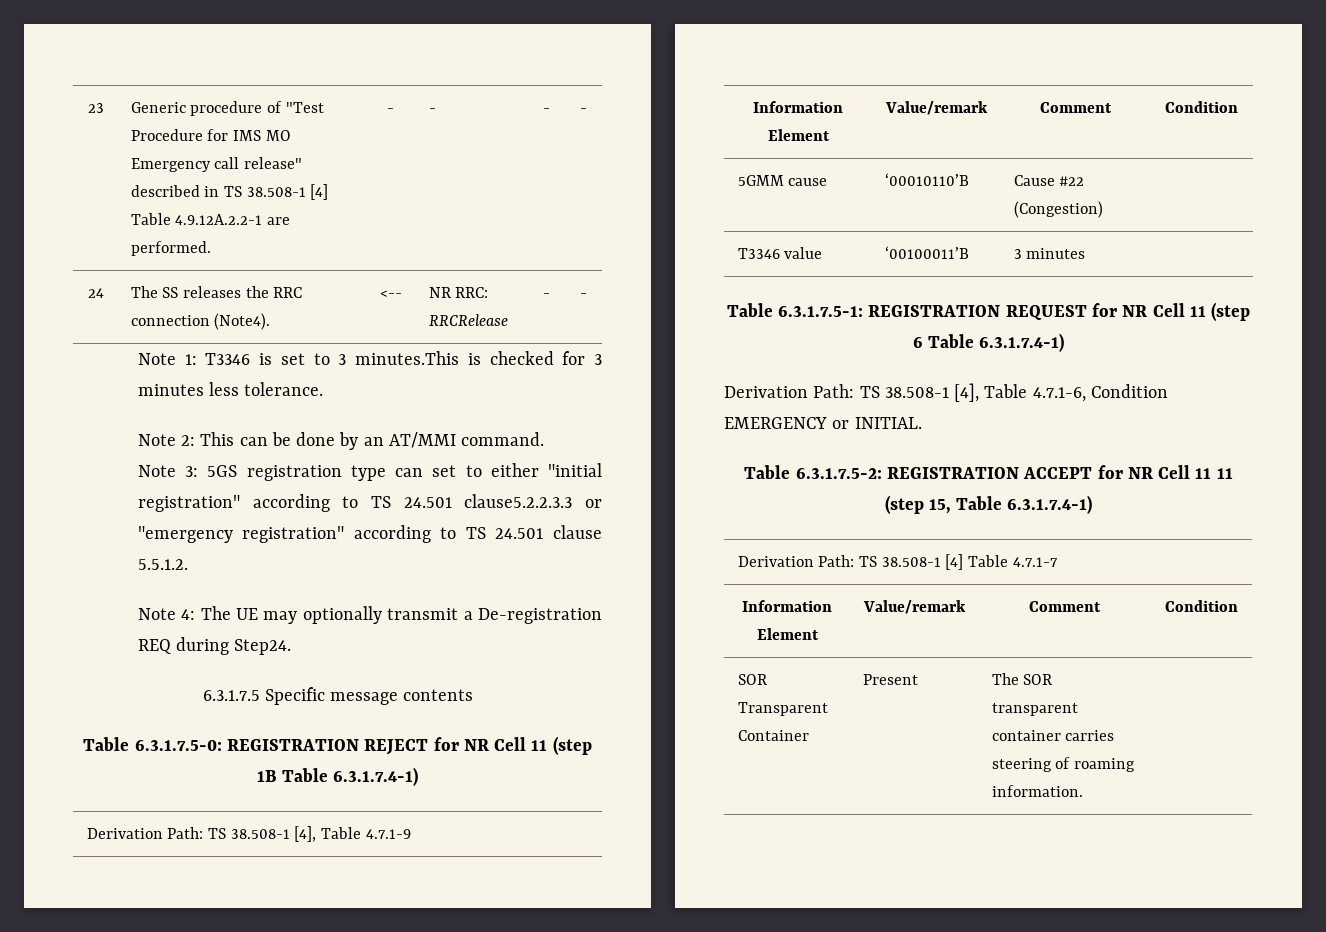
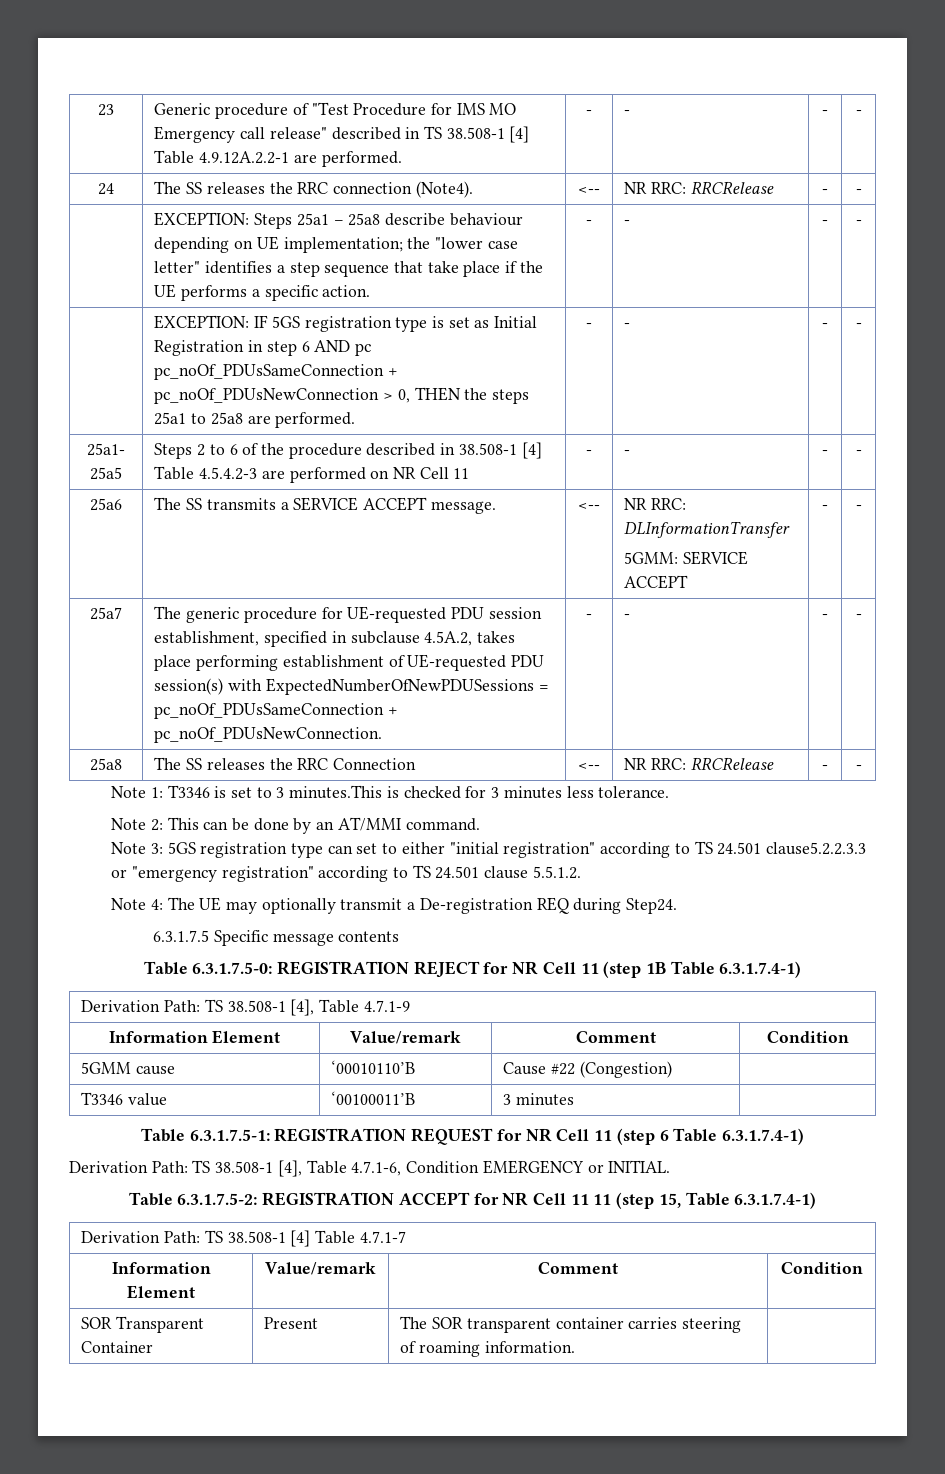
+ | EXCEPTION: Steps 25a1 – 25a8 describe behaviour depending on UE implementation; the "lower case letter" identifies a step sequence that take place if the UE performs a specific action. | - | - | - | -
+ | EXCEPTION: IF 5GS registration type is set as Initial Registration in step 6 AND pc pc_noOf_PDUsSameConnection + pc_noOf_PDUsNewConnection > 0, THEN the steps 25a1 to 25a8 are performed. | - | - | - | -
+ 25a1- 25a5 | Steps 2 to 6 of the procedure described in 38.508-1 [4] Table 4.5.4.2-3 are performed on NR Cell 11 | - | - | - | -
+ 25a6 | The SS transmits a SERVICE ACCEPT message. | <-- | NR RRC: DLInformationTransfer
+ 5GMM: SERVICE ACCEPT | - | -
+ 25a7 | The generic procedure for UE-requested PDU session establishment, specified in subclause 4.5A.2, takes place performing establishment of UE-requested PDU session(s) with ExpectedNumberOfNewPDUSessions = pc_noOf_PDUsSameConnection + pc_noOf_PDUsNewConnection. | - | - | - | -
+ 25a8 | The SS releases the RRC Connection | <-- | NR RRC: RRCRelease | - | -

